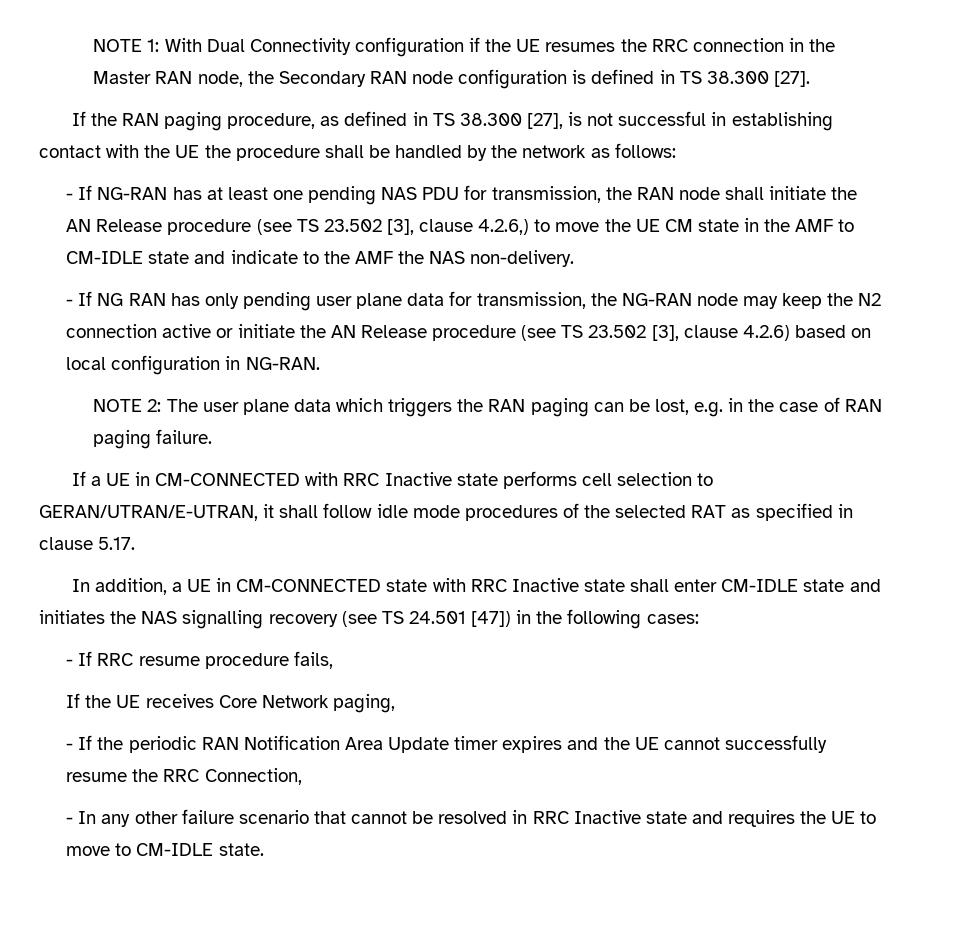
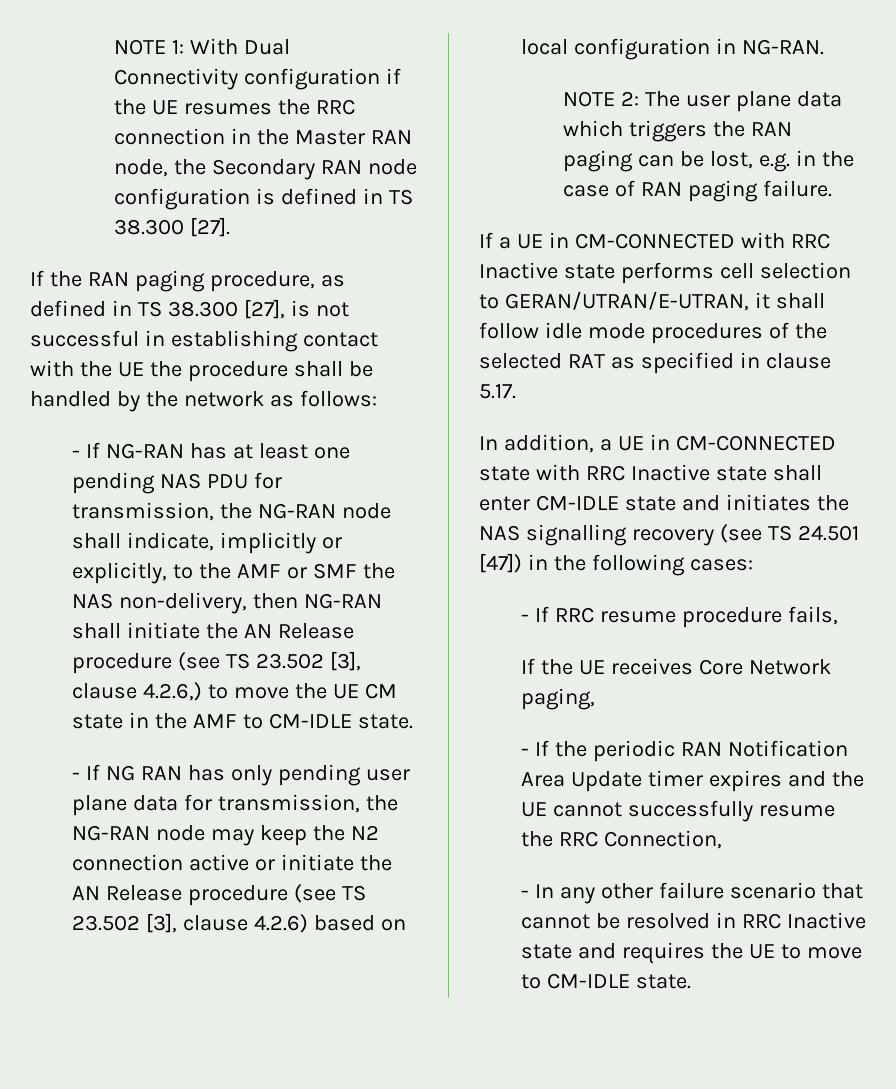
- - If NG-RAN has at least one pending NAS PDU for transmission, the RAN node shall initiate the AN Release procedure (see TS 23.502 [3], clause 4.2.6,) to move the UE CM state in the AMF to CM-IDLE state and indicate to the AMF the NAS non-delivery.
+ - If NG-RAN has at least one pending NAS PDU for transmission, the NG-RAN node shall indicate, implicitly or explicitly, to the AMF or SMF the NAS non-delivery, then NG-RAN shall initiate the AN Release procedure (see TS 23.502 [3], clause 4.2.6,) to move the UE CM state in the AMF to CM-IDLE state.

